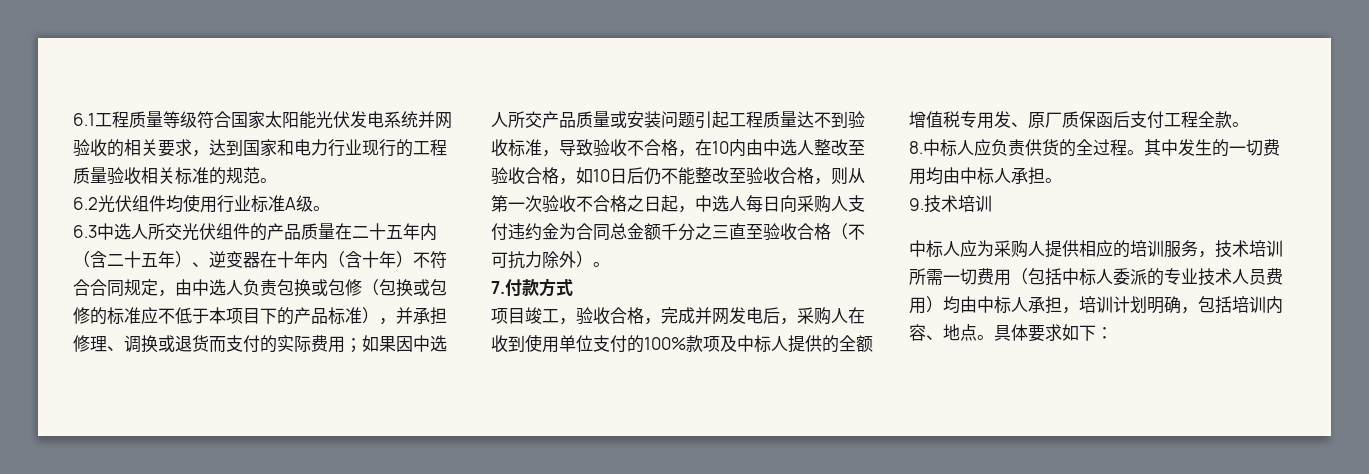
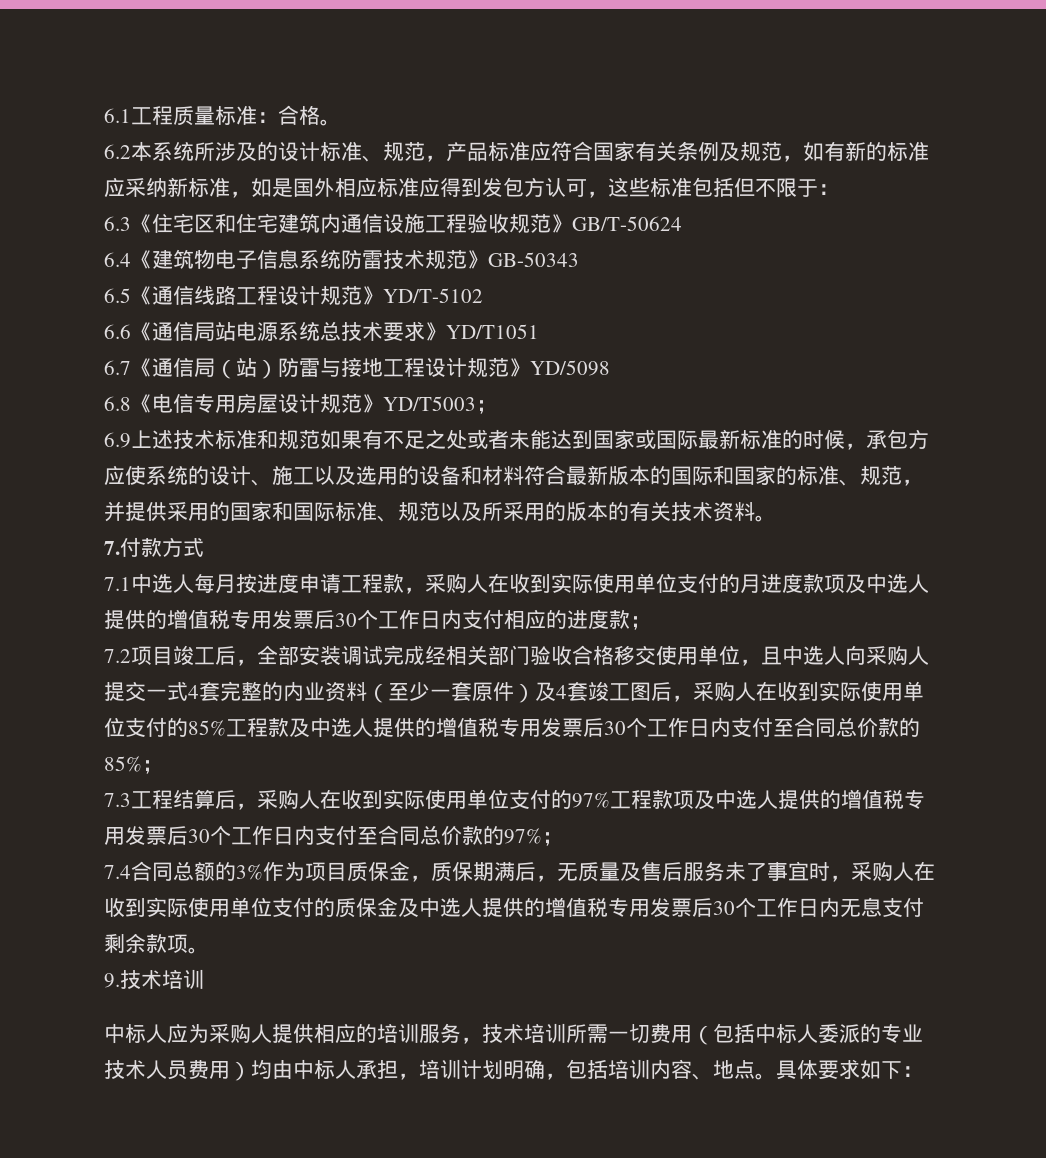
- 6.1工程质量等级符合国家太阳能光伏发电系统并网验收的相关要求，达到国家和电力行业现行的工程质量验收相关标准的规范。
- 6.2光伏组件均使用行业标准A级。
- 6.3中选人所交光伏组件的产品质量在二十五年内（含二十五年）、逆变器在十年内（含十年）不符合合同规定，由中选人负责包换或包修（包换或包修的标准应不低于本项目下的产品标准），并承担修理、调换或退货而支付的实际费用；如果因中选人所交产品质量或安装问题引起工程质量达不到验收标准，导致验收不合格，在10内由中选人整改至验收合格，如10日后仍不能整改至验收合格，则从第一次验收不合格之日起，中选人每日向采购人支付违约金为合同总金额千分之三直至验收合格（不可抗力除外）。
+ 6.1工程质量标准：合格。
+ 6.2本系统所涉及的设计标准、规范，产品标准应符合国家有关条例及规范，如有新的标准应采纳新标准，如是国外相应标准应得到发包方认可，这些标准包括但不限于：
+ 6.3《住宅区和住宅建筑内通信设施工程验收规范》GB/T-50624
+ 6.4《建筑物电子信息系统防雷技术规范》GB-50343
+ 6.5《通信线路工程设计规范》YD/T-5102
+ 6.6《通信局站电源系统总技术要求》YD/T1051
+ 6.7《通信局（站）防雷与接地工程设计规范》YD/5098
+ 6.8《电信专用房屋设计规范》YD/T5003；
+ 6.9上述技术标准和规范如果有不足之处或者未能达到国家或国际最新标准的时候，承包方应使系统的设计、施工以及选用的设备和材料符合最新版本的国际和国家的标准、规范，并提供采用的国家和国际标准、规范以及所采用的版本的有关技术资料。
  7.付款方式
- 项目竣工，验收合格，完成并网发电后，采购人在收到使用单位支付的100%款项及中标人提供的全额增值税专用发、原厂质保函后支付工程全款。
- 8.中标人应负责供货的全过程。其中发生的一切费用均由中标人承担。
+ 7.1中选人每月按进度申请工程款，采购人在收到实际使用单位支付的月进度款项及中选人提供的增值税专用发票后30个工作日内支付相应的进度款；
+ 7.2项目竣工后，全部安装调试完成经相关部门验收合格移交使用单位，且中选人向采购人提交一式4套完整的内业资料（至少一套原件）及4套竣工图后，采购人在收到实际使用单位支付的85%工程款及中选人提供的增值税专用发票后30个工作日内支付至合同总价款的85%；
+ 7.3工程结算后，采购人在收到实际使用单位支付的97%工程款项及中选人提供的增值税专用发票后30个工作日内支付至合同总价款的97%；
+ 7.4合同总额的3%作为项目质保金，质保期满后，无质量及售后服务未了事宜时，采购人在收到实际使用单位支付的质保金及中选人提供的增值税专用发票后30个工作日内无息支付剩余款项。

